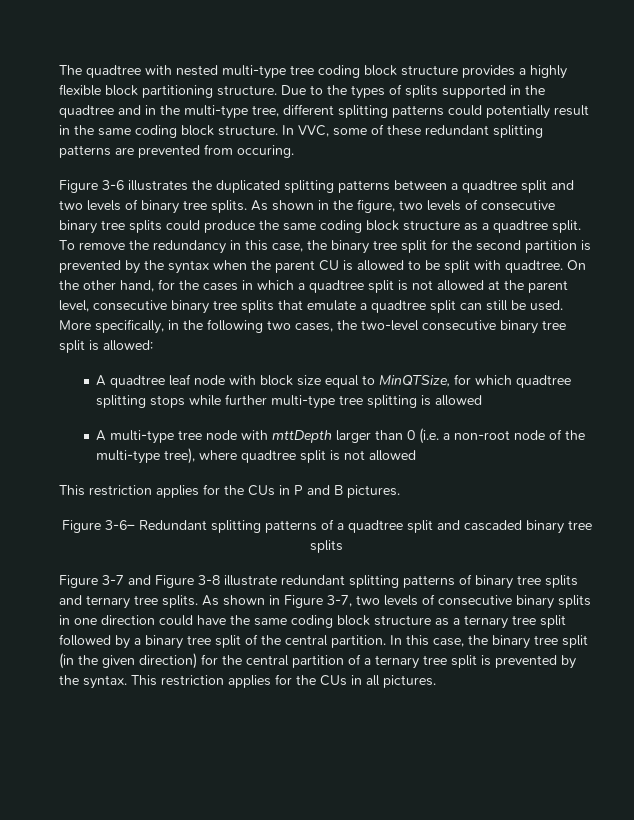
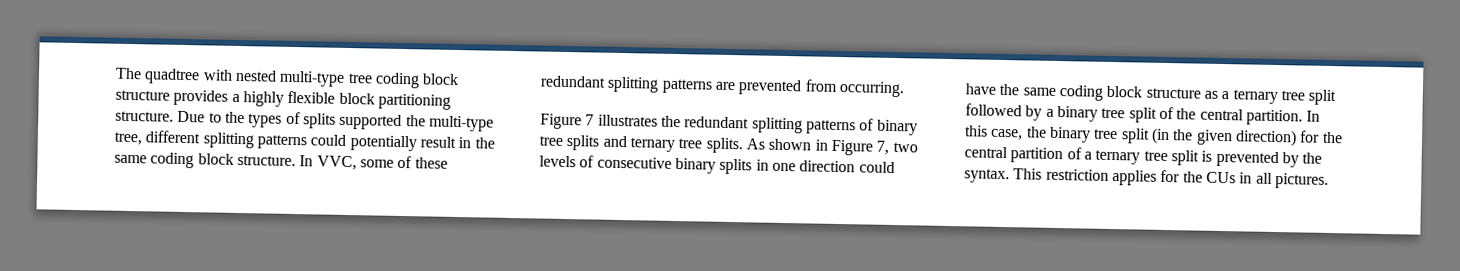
- Due to the types of splits supported in the quadtree and in the multi-type tree, different splitting patterns could potentially result in the same coding block structure.
+ Due to the types of splits supported the multi-type tree, different splitting patterns could potentially result in the same coding block structure.
- In VVC, some of these redundant splitting patterns are prevented from occuring.
- Figure 3-6 illustrates the duplicated splitting patterns between a quadtree split and two levels of binary tree splits. As shown in the figure, two levels of consecutive binary tree splits could produce the same coding block structure as a quadtree split. To remove the redundancy in this case, the binary tree split for the second partition is prevented by the syntax when the parent CU is allowed to be split with quadtree. On the other hand, for the cases in which a quadtree split is not allowed at the parent level, consecutive binary tree splits that emulate a quadtree split can still be used. More specifically, in the following two cases, the two-level consecutive binary tree split is allowed:
- A quadtree leaf node with block size equal to MinQTSize, for which quadtree splitting stops while further multi-type tree splitting is allowed
- A multi-type tree node with mttDepth larger than 0 (i.e. a non-root node of the multi-type tree), where quadtree split is not allowed
- This restriction applies for the CUs in P and B pictures.
- Figure 3-6– Redundant splitting patterns of a quadtree split and cascaded binary tree splits
- Figure 3-7 and Figure 3-8 illustrate redundant splitting patterns of binary tree splits and ternary tree splits.
+ In VVC, some of these redundant splitting patterns are prevented from occurring.
+ Figure 7 illustrates the redundant splitting patterns of binary tree splits and ternary tree splits.
- As shown in Figure 3-7, two levels of consecutive binary splits in one direction could have the same coding block structure as a ternary tree split followed by a binary tree split of the central partition.
+ As shown in Figure 7, two levels of consecutive binary splits in one direction could have the same coding block structure as a ternary tree split followed by a binary tree split of the central partition.

